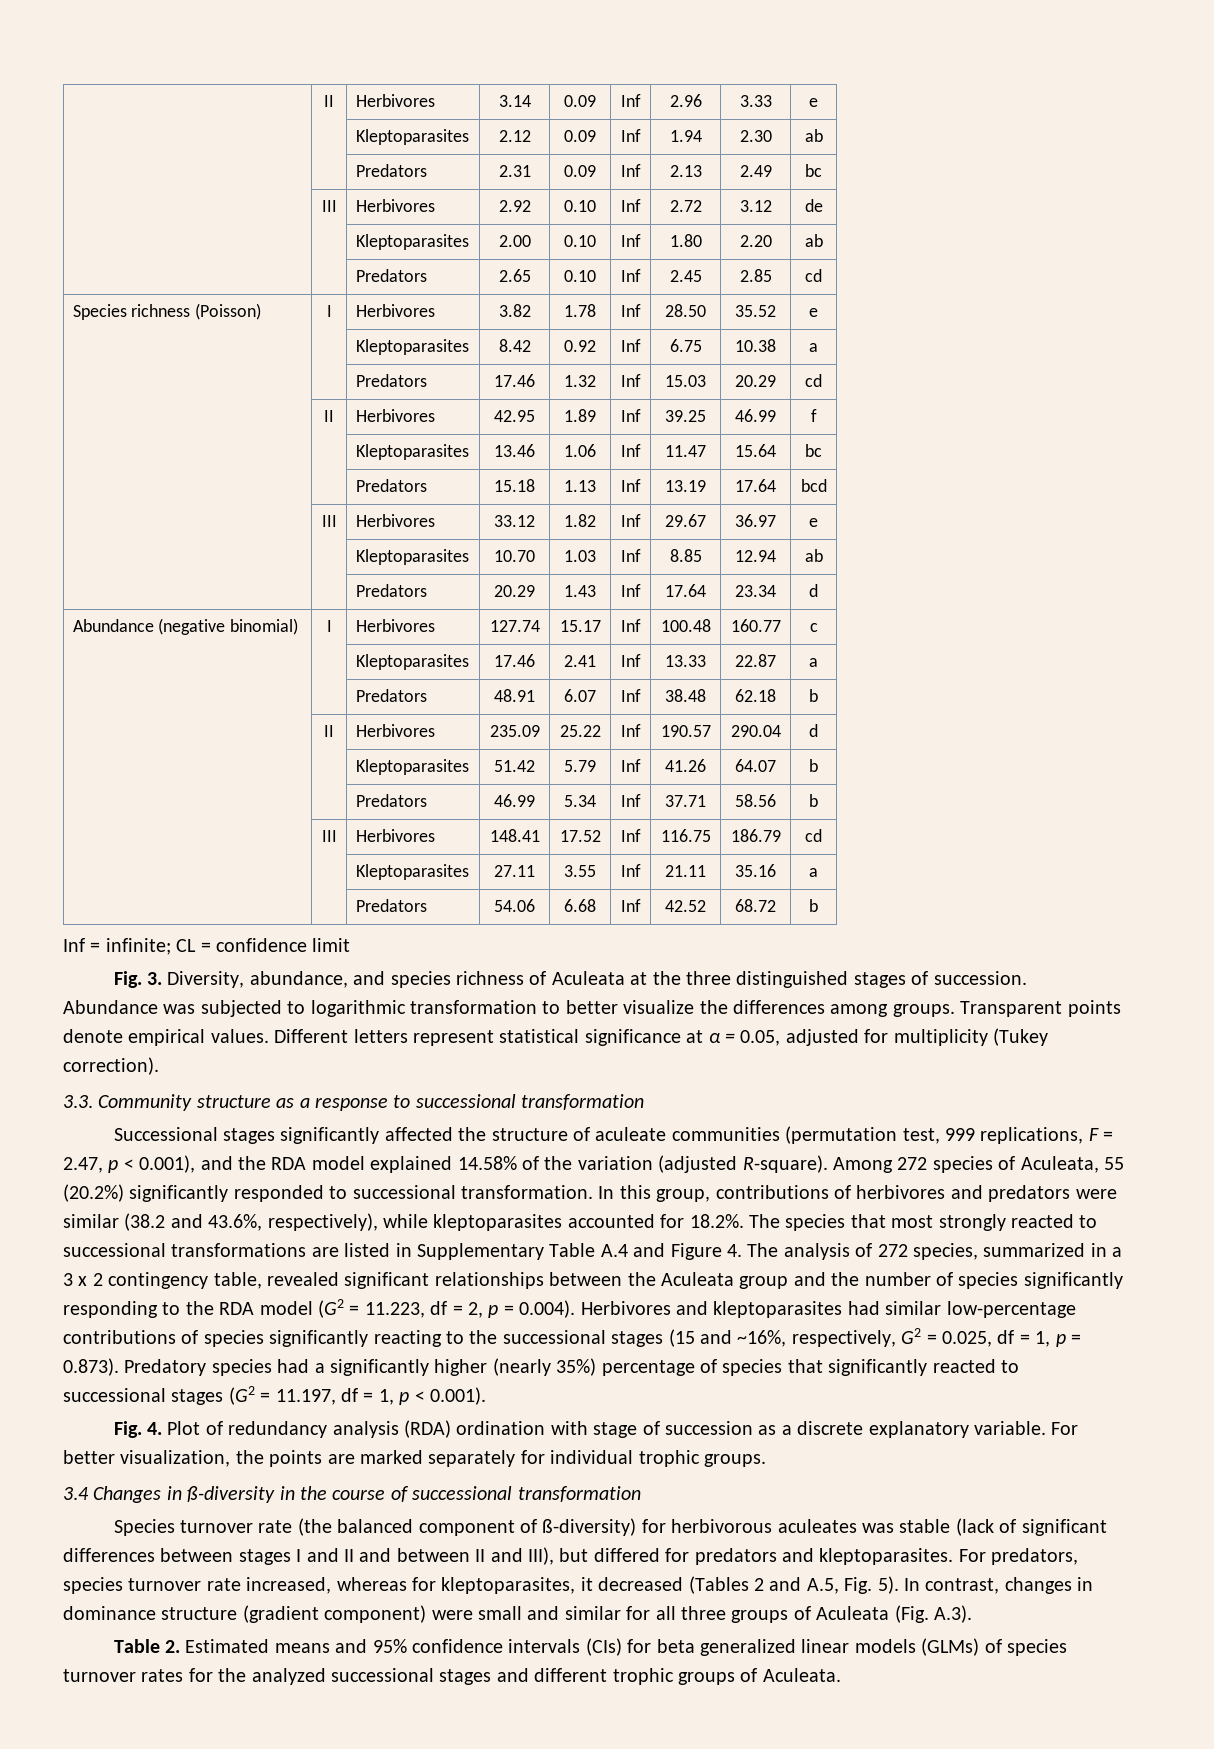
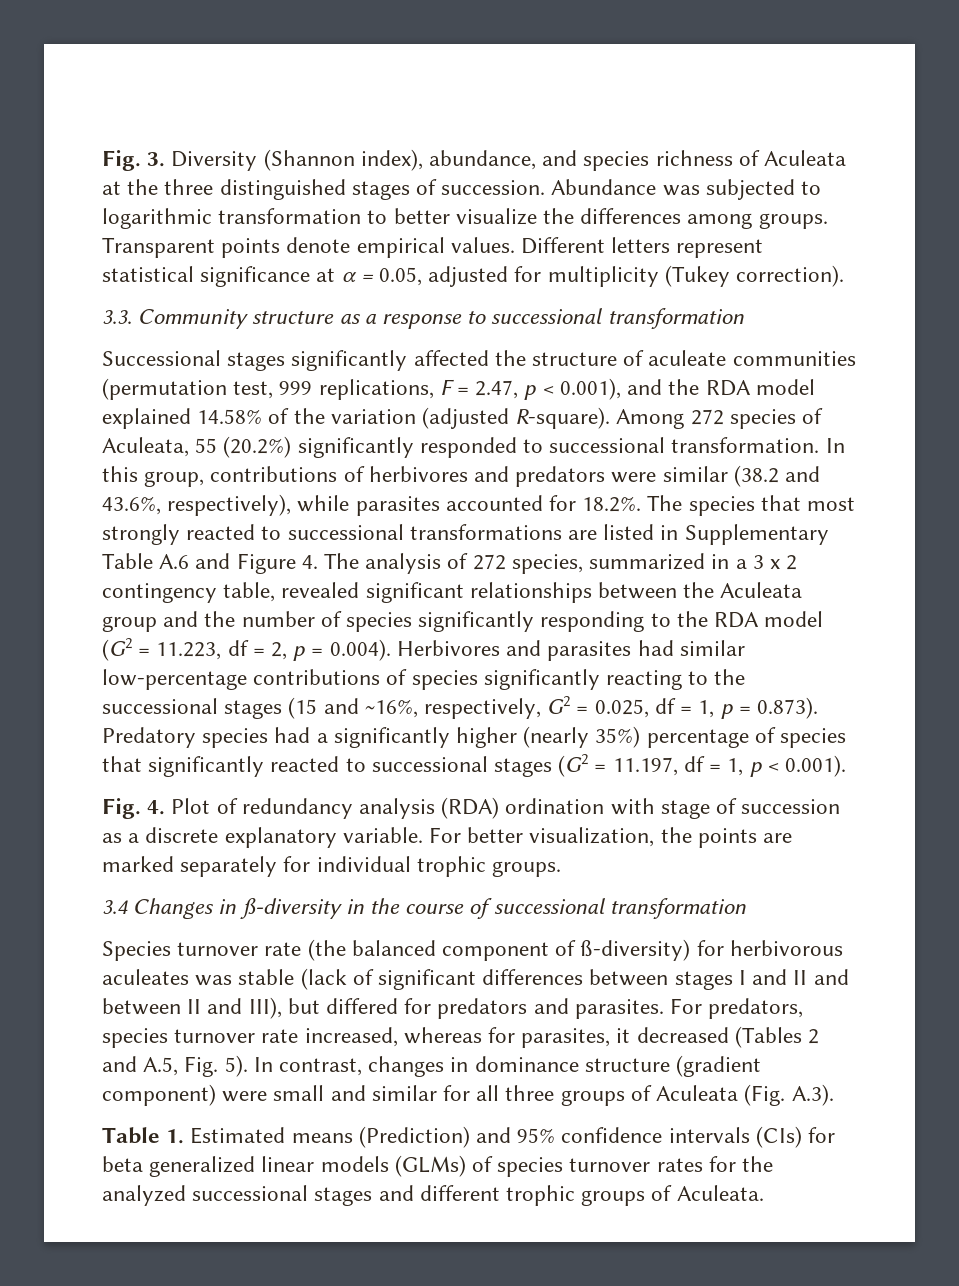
- | II | Herbivores | 3.14 | 0.09 | Inf | 2.96 | 3.33 | e
- | | Kleptoparasites | 2.12 | 0.09 | Inf | 1.94 | 2.30 | ab
- | | Predators | 2.31 | 0.09 | Inf | 2.13 | 2.49 | bc
- | III | Herbivores | 2.92 | 0.10 | Inf | 2.72 | 3.12 | de
- | | Kleptoparasites | 2.00 | 0.10 | Inf | 1.80 | 2.20 | ab
- | | Predators | 2.65 | 0.10 | Inf | 2.45 | 2.85 | cd
- Species richness (Poisson) | I | Herbivores | 3.82 | 1.78 | Inf | 28.50 | 35.52 | e
- | | Kleptoparasites | 8.42 | 0.92 | Inf | 6.75 | 10.38 | a
- | | Predators | 17.46 | 1.32 | Inf | 15.03 | 20.29 | cd
- | II | Herbivores | 42.95 | 1.89 | Inf | 39.25 | 46.99 | f
- | | Kleptoparasites | 13.46 | 1.06 | Inf | 11.47 | 15.64 | bc
- | | Predators | 15.18 | 1.13 | Inf | 13.19 | 17.64 | bcd
- | III | Herbivores | 33.12 | 1.82 | Inf | 29.67 | 36.97 | e
- | | Kleptoparasites | 10.70 | 1.03 | Inf | 8.85 | 12.94 | ab
- | | Predators | 20.29 | 1.43 | Inf | 17.64 | 23.34 | d
- Abundance (negative binomial) | I | Herbivores | 127.74 | 15.17 | Inf | 100.48 | 160.77 | c
- | | Kleptoparasites | 17.46 | 2.41 | Inf | 13.33 | 22.87 | a
- | | Predators | 48.91 | 6.07 | Inf | 38.48 | 62.18 | b
- | II | Herbivores | 235.09 | 25.22 | Inf | 190.57 | 290.04 | d
- | | Kleptoparasites | 51.42 | 5.79 | Inf | 41.26 | 64.07 | b
- | | Predators | 46.99 | 5.34 | Inf | 37.71 | 58.56 | b
- | III | Herbivores | 148.41 | 17.52 | Inf | 116.75 | 186.79 | cd
- | | Kleptoparasites | 27.11 | 3.55 | Inf | 21.11 | 35.16 | a
- | | Predators | 54.06 | 6.68 | Inf | 42.52 | 68.72 | b
- Inf = infinite; CL = confidence limit
- Fig. 3. Diversity, abundance, and species richness of Aculeata at the three distinguished stages of succession.
+ Fig. 3. Diversity (Shannon index), abundance, and species richness of Aculeata at the three distinguished stages of succession.
- In this group, contributions of herbivores and predators were similar (38.2 and 43.6%, respectively), while kleptoparasites accounted for 18.2%. The species that most strongly reacted to successional transformations are listed in Supplementary Table A.4 and Figure 4. The analysis of 272 species, summarized in a 3 x 2 contingency table, revealed significant relationships between the Aculeata group and the number of species significantly responding to the RDA model (G2 = 11.223, df = 2, p = 0.004). Herbivores and kleptoparasites had similar low-percentage contributions of species significantly reacting to the successional stages (15 and ~16%, respectively, G2 = 0.025, df = 1, p = 0.873). Predatory species had a significantly higher (nearly 35%) percentage of species that significantly reacted to successional stages (G2 = 11.197, df = 1, p < 0.001).
+ In this group, contributions of herbivores and predators were similar (38.2 and 43.6%, respectively), while parasites accounted for 18.2%. The species that most strongly reacted to successional transformations are listed in Supplementary Table A.6 and Figure 4. The analysis of 272 species, summarized in a 3 x 2 contingency table, revealed significant relationships between the Aculeata group and the number of species significantly responding to the RDA model (G2 = 11.223, df = 2, p = 0.004). Herbivores and parasites had similar low-percentage contributions of species significantly reacting to the successional stages (15 and ~16%, respectively, G2 = 0.025, df = 1, p = 0.873). Predatory species had a significantly higher (nearly 35%) percentage of species that significantly reacted to successional stages (G2 = 11.197, df = 1, p < 0.001).
- Species turnover rate (the balanced component of ß-diversity) for herbivorous aculeates was stable (lack of significant differences between stages I and II and between II and III), but differed for predators and kleptoparasites.
+ Species turnover rate (the balanced component of ß-diversity) for herbivorous aculeates was stable (lack of significant differences between stages I and II and between II and III), but differed for predators and parasites.
- For predators, species turnover rate increased, whereas for kleptoparasites, it decreased (Tables 2 and A.5, Fig. 5).
+ For predators, species turnover rate increased, whereas for parasites, it decreased (Tables 2 and A.5, Fig. 5).
- Table 2. Estimated means and 95% confidence intervals (CIs) for beta generalized linear models (GLMs) of species turnover rates for the analyzed successional stages and different trophic groups of Aculeata.
+ Table 1. Estimated means (Prediction) and 95% confidence intervals (CIs) for beta generalized linear models (GLMs) of species turnover rates for the analyzed successional stages and different trophic groups of Aculeata.

